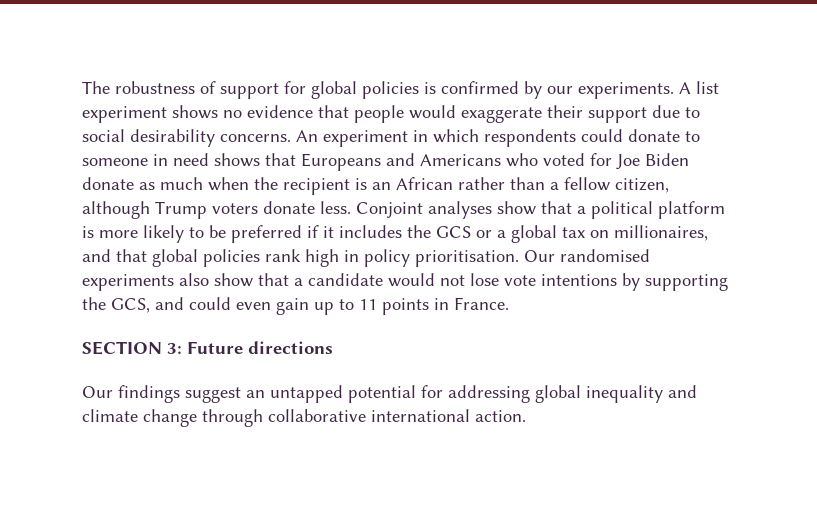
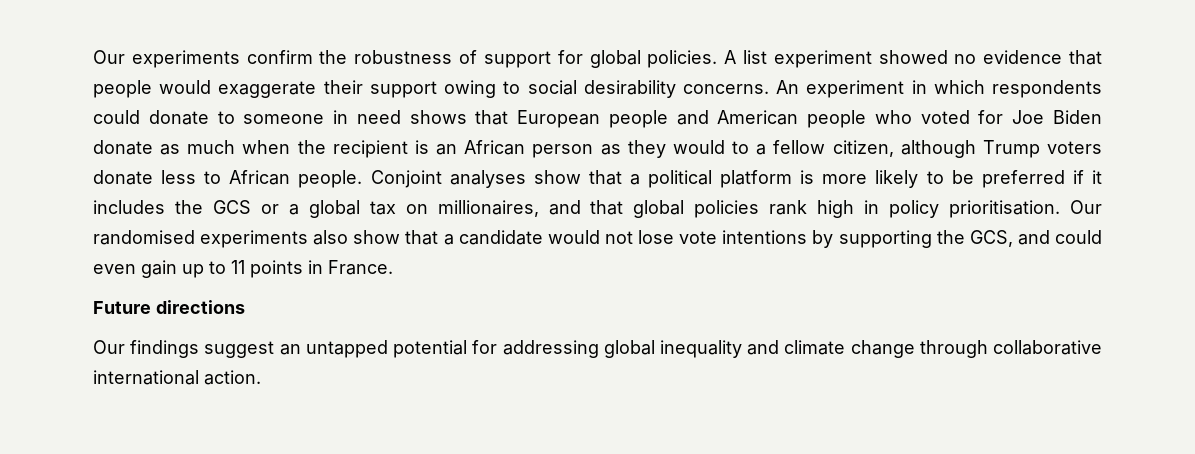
- The robustness of support for global policies is confirmed by our experiments.
+ Our experiments confirm the robustness of support for global policies.
- A list experiment shows no evidence that people would exaggerate their support due to social desirability concerns.
+ A list experiment showed no evidence that people would exaggerate their support owing to social desirability concerns.
- An experiment in which respondents could donate to someone in need shows that Europeans and Americans who voted for Joe Biden donate as much when the recipient is an African rather than a fellow citizen, although Trump voters donate less.
+ An experiment in which respondents could donate to someone in need shows that European people and American people who voted for Joe Biden donate as much when the recipient is an African person as they would to a fellow citizen, although Trump voters donate less to African people.
- SECTION 3: Future directions
+ Future directions

